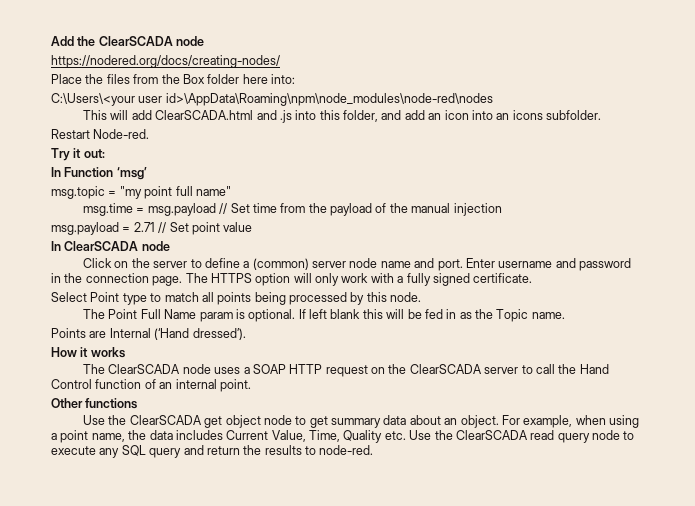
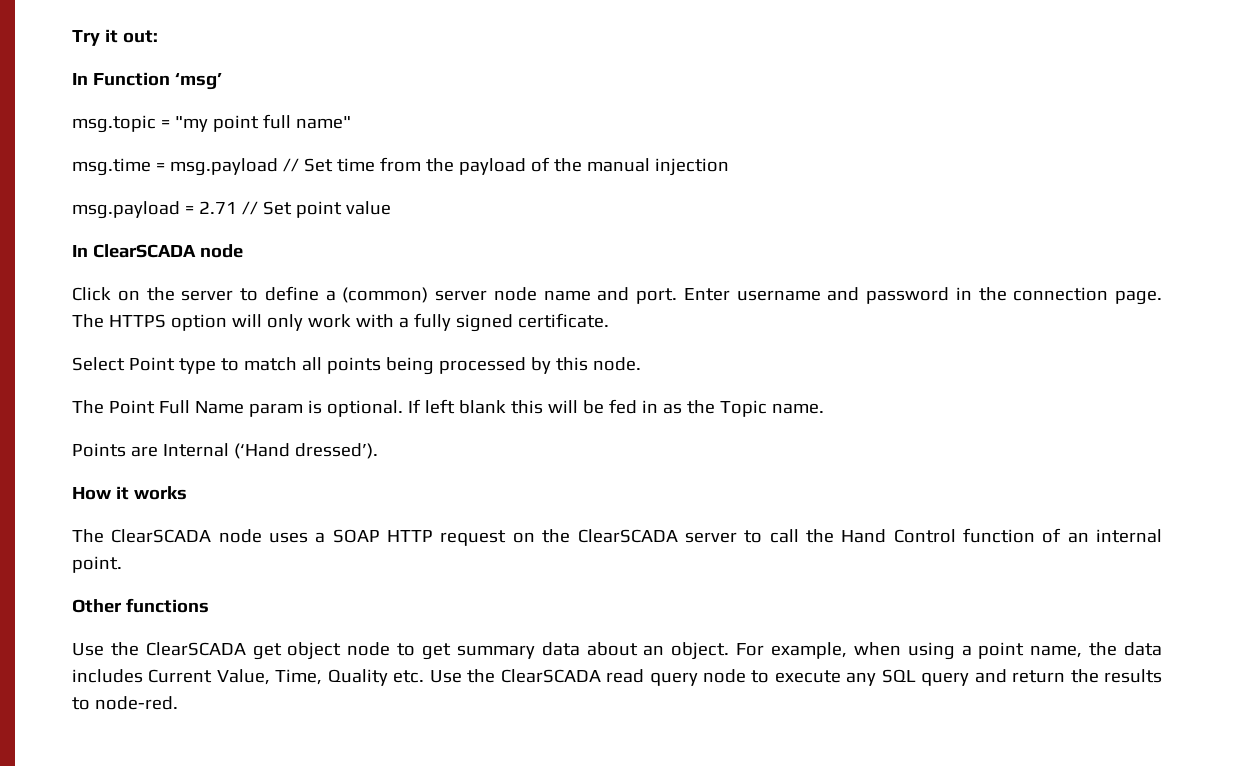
- Add the ClearSCADA node
- https://nodered.org/docs/creating-nodes/
- Place the files from the Box folder here into:
- C:\Users\<your user id>\AppData\Roaming\npm\node_modules\node-red\nodes
- This will add ClearSCADA.html and .js into this folder, and add an icon into an icons subfolder.
- Restart Node-red.

